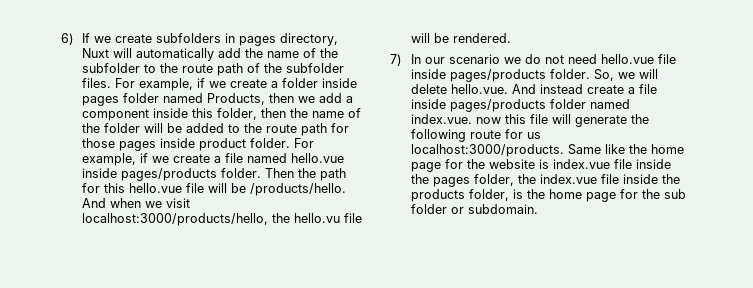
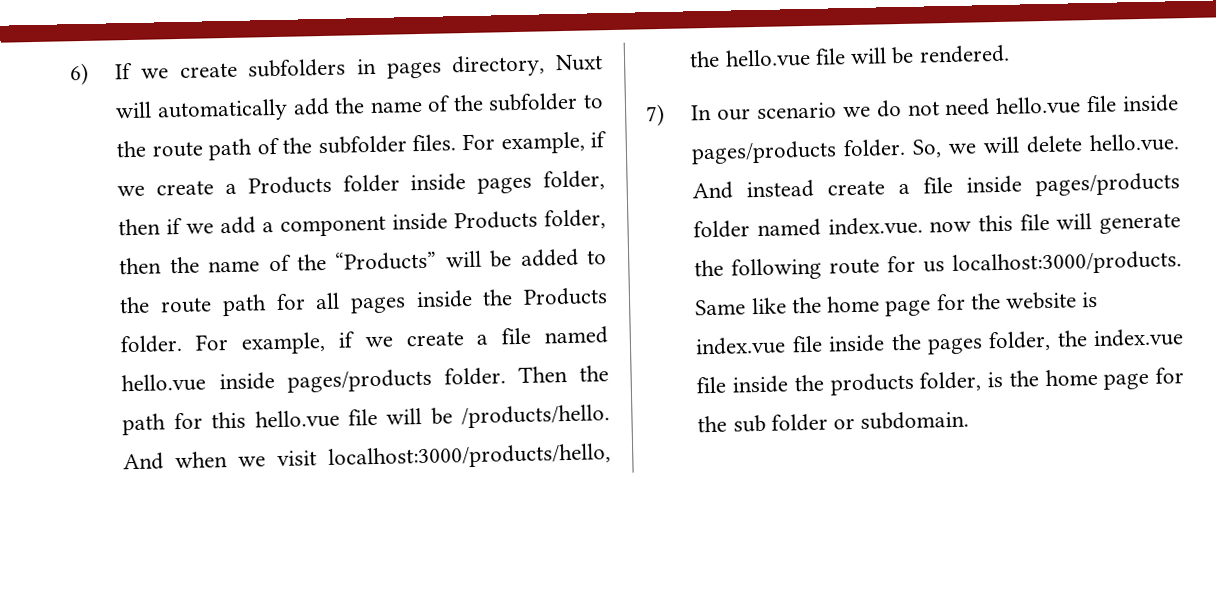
- For example, if we create a folder inside pages folder named Products, then we add a component inside this folder, then the name of the folder will be added to the route path for those pages inside product folder.
+ For example, if we create a Products folder inside pages folder, then if we add a component inside Products folder, then the name of the “Products” will be added to the route path for all pages inside the Products folder.
- And when we visit localhost:3000/products/hello, the hello.vu file will be rendered.
+ And when we visit localhost:3000/products/hello, the hello.vue file will be rendered.

